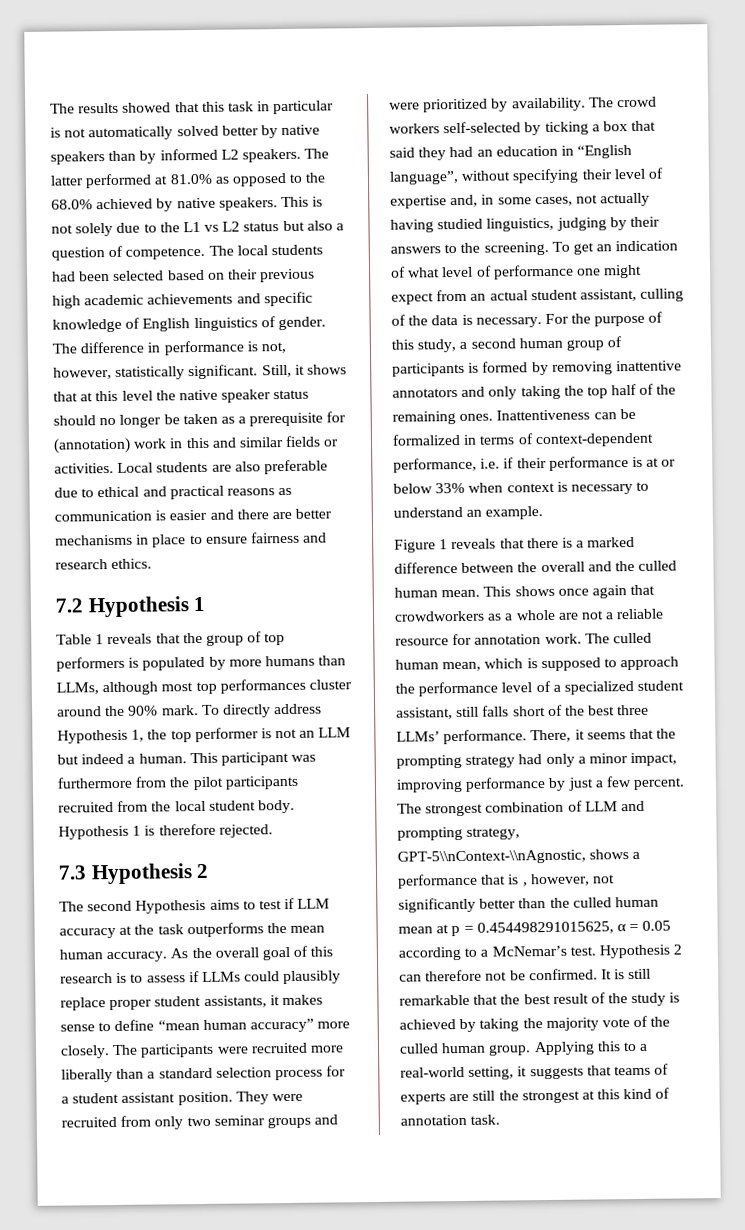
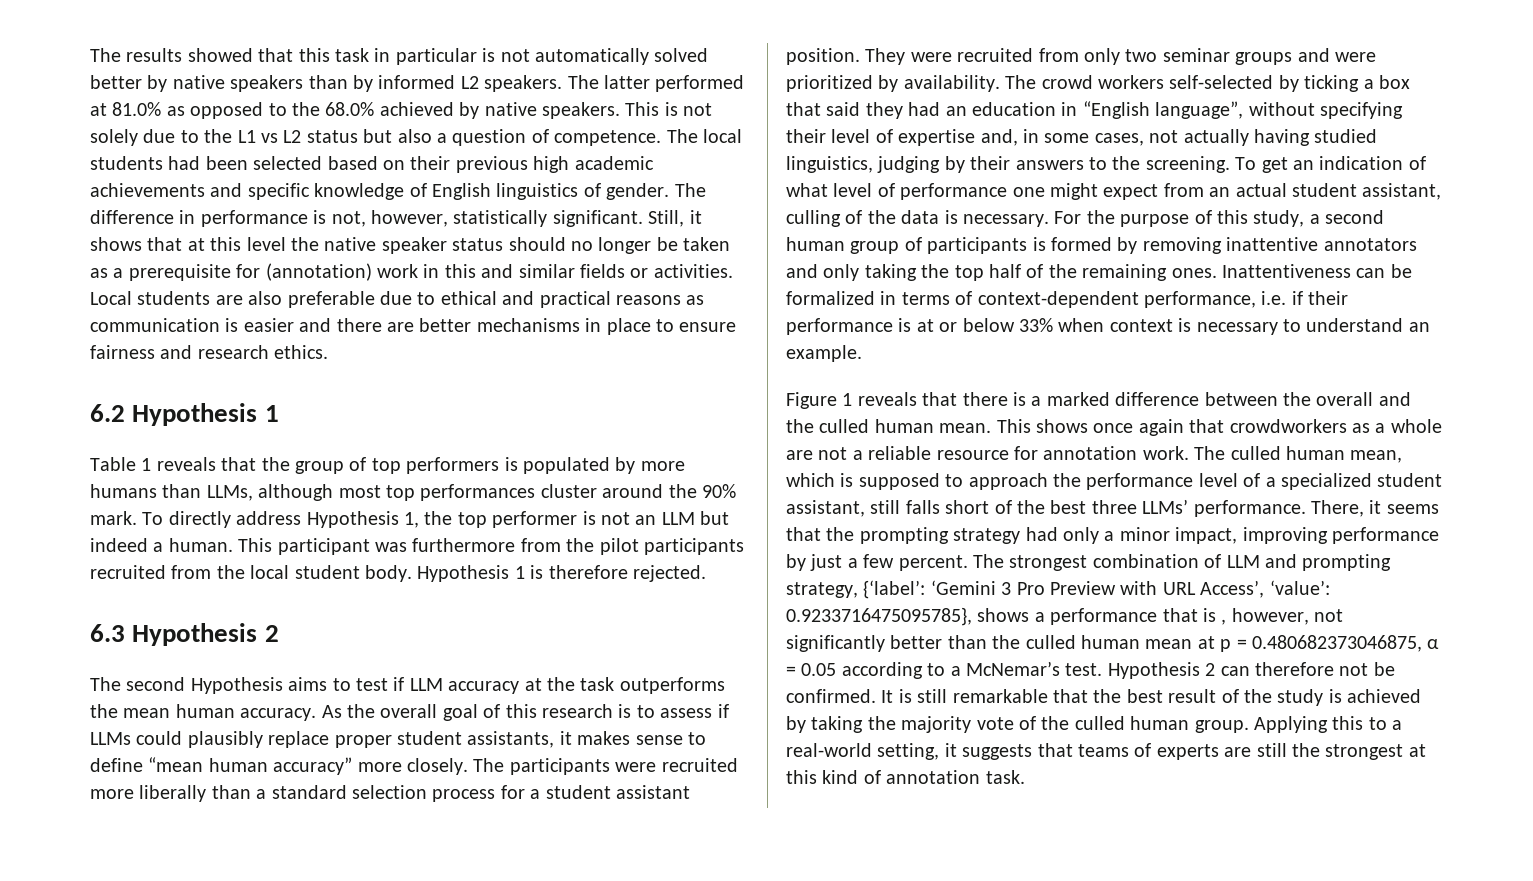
- 7.2 Hypothesis 1
+ 6.2 Hypothesis 1
- 7.3 Hypothesis 2
+ 6.3 Hypothesis 2
- The strongest combination of LLM and prompting strategy, GPT-5\\nContext-\\nAgnostic, shows a performance that is , however, not significantly better than the culled human mean at p = 0.454498291015625, α = 0.05 according to a McNemar’s test.
+ The strongest combination of LLM and prompting strategy, {‘label’: ‘Gemini 3 Pro Preview with URL Access’, ‘value’: 0.9233716475095785}, shows a performance that is , however, not significantly better than the culled human mean at p = 0.480682373046875, α = 0.05 according to a McNemar’s test.

